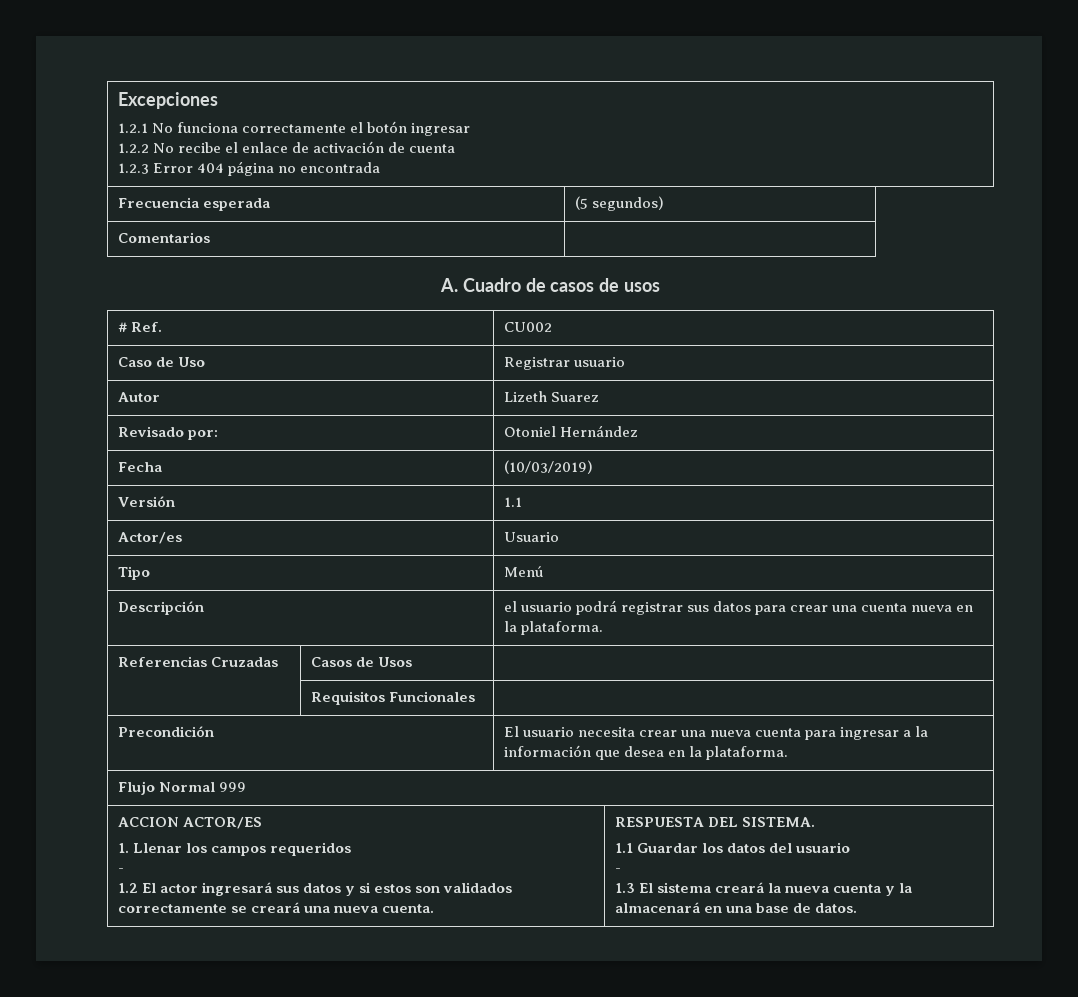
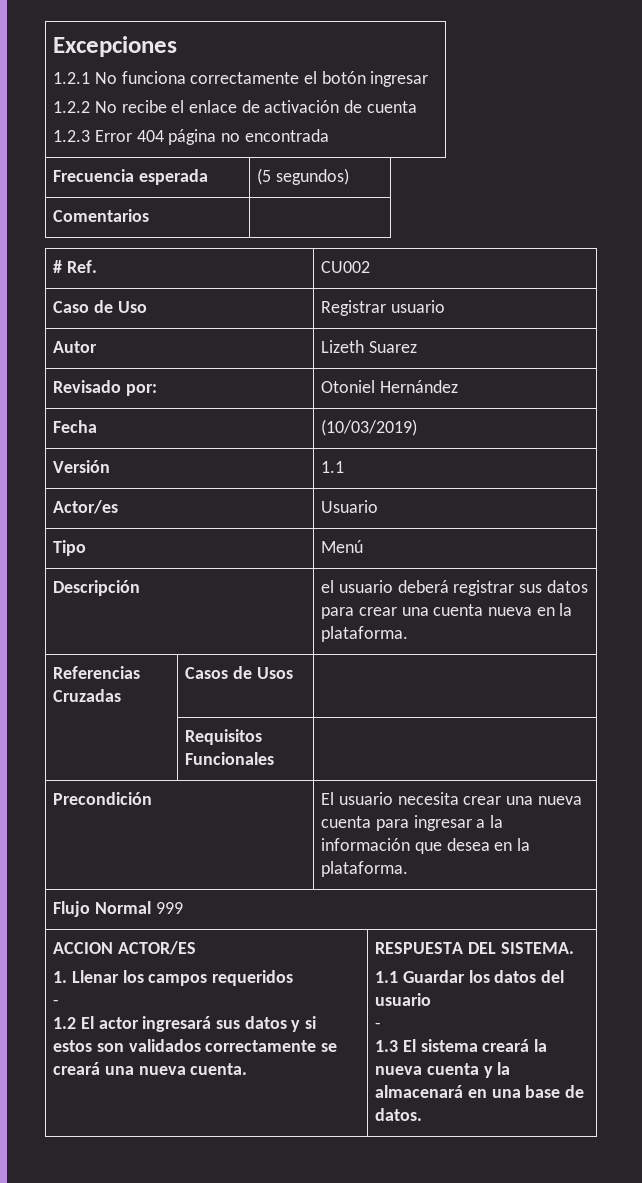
- A. Cuadro de casos de usos
- Descripción | el usuario podrá registrar sus datos para crear una cuenta nueva en la plataforma.
+ Descripción | el usuario deberá registrar sus datos para crear una cuenta nueva en la plataforma.

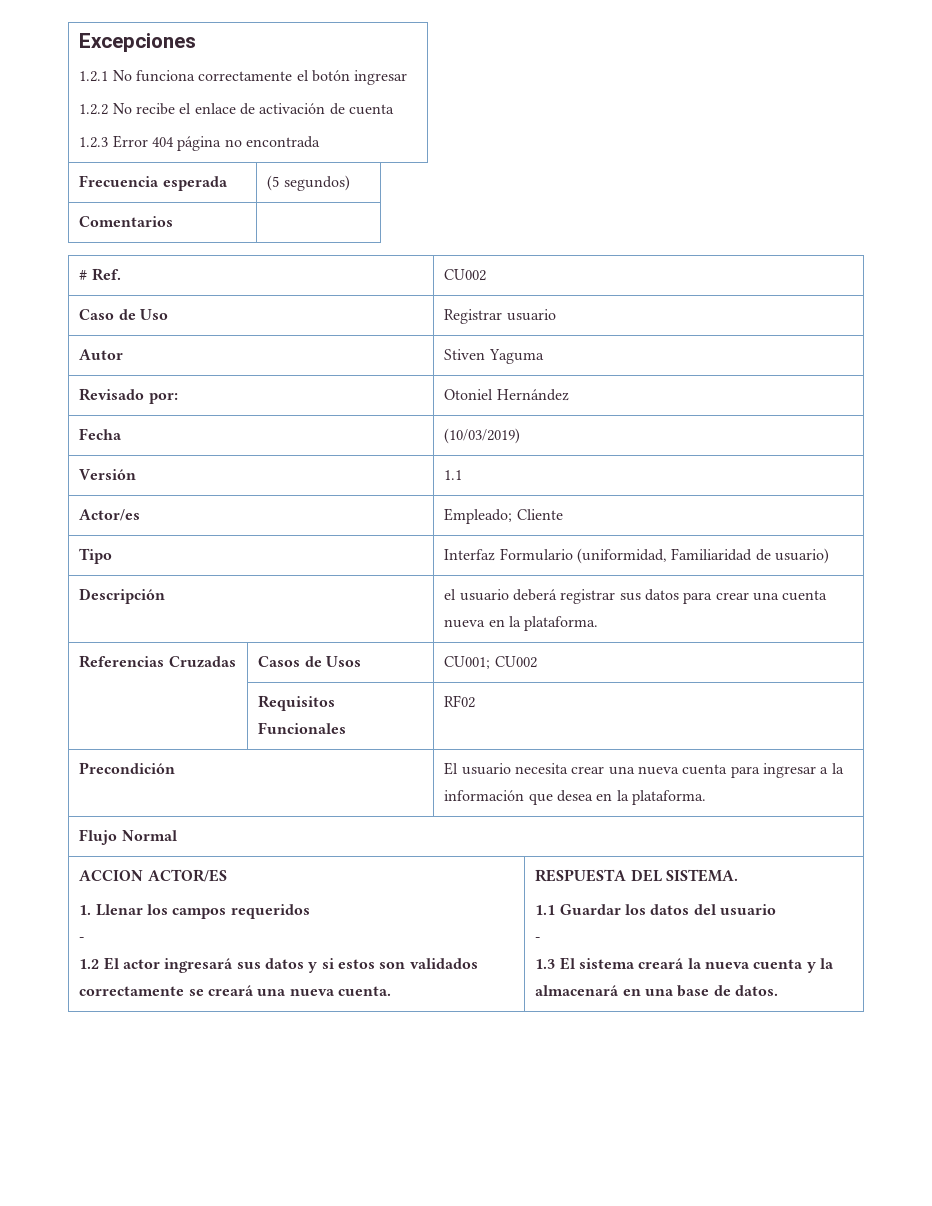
- Autor | Lizeth Suarez
+ Autor | Stiven Yaguma
- Actor/es | Usuario
+ Actor/es | Empleado; Cliente
- Tipo | Menú
+ Tipo | Interfaz Formulario (uniformidad, Familiaridad de usuario)
- Referencias Cruzadas | Casos de Usos |
+ Referencias Cruzadas | Casos de Usos | CU001; CU002
- | Requisitos Funcionales |
+ | Requisitos Funcionales | RF02
- Flujo Normal 999
+ Flujo Normal

